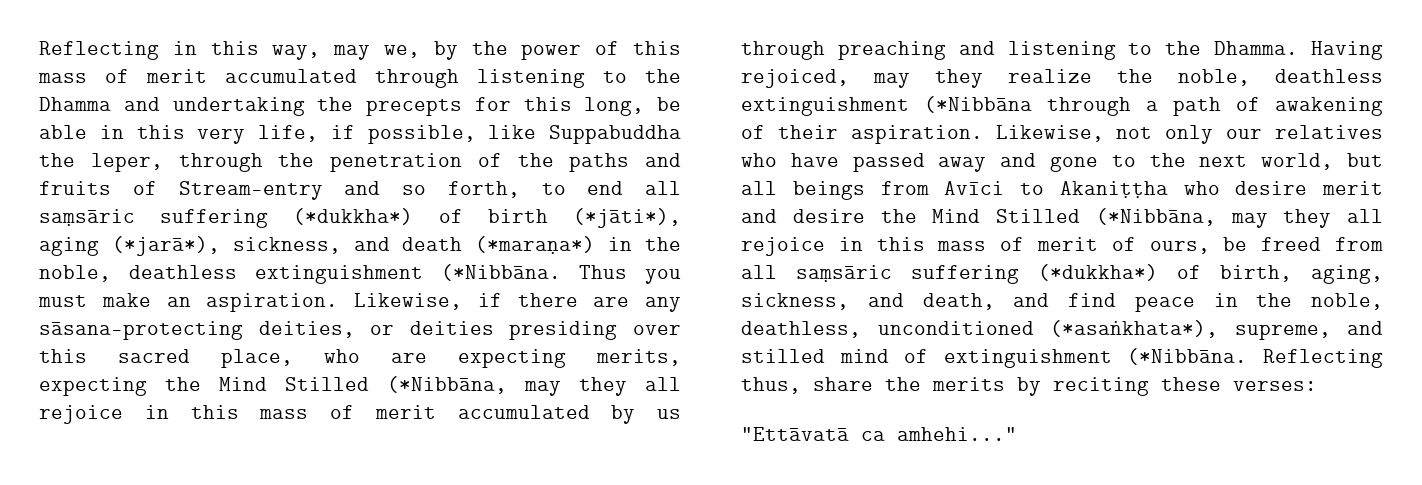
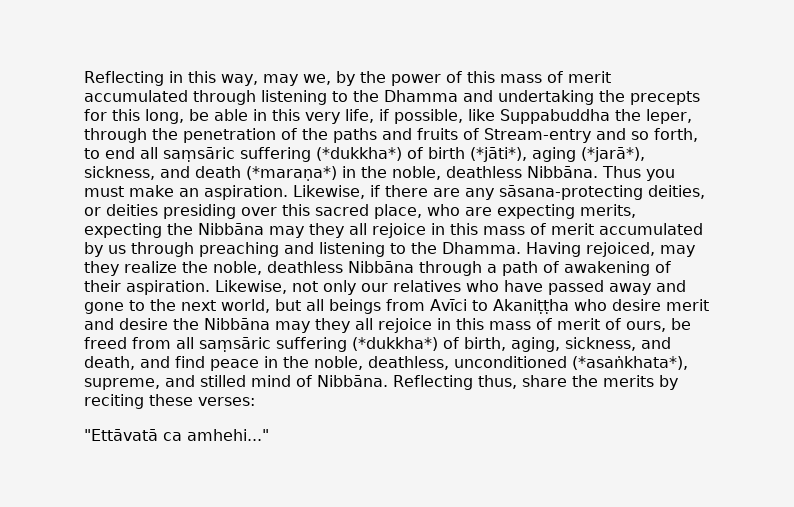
- Reflecting in this way, may we, by the power of this mass of merit accumulated through listening to the Dhamma and undertaking the precepts for this long, be able in this very life, if possible, like Suppabuddha the leper, through the penetration of the paths and fruits of Stream-entry and so forth, to end all saṃsāric suffering (*dukkha*) of birth (*jāti*), aging (*jarā*), sickness, and death (*maraṇa*) in the noble, deathless extinguishment (*Nibbāna.
+ Reflecting in this way, may we, by the power of this mass of merit accumulated through listening to the Dhamma and undertaking the precepts for this long, be able in this very life, if possible, like Suppabuddha the leper, through the penetration of the paths and fruits of Stream-entry and so forth, to end all saṃsāric suffering (*dukkha*) of birth (*jāti*), aging (*jarā*), sickness, and death (*maraṇa*) in the noble, deathless Nibbāna.
- Likewise, if there are any sāsana-protecting deities, or deities presiding over this sacred place, who are expecting merits, expecting the Mind Stilled (*Nibbāna, may they all rejoice in this mass of merit accumulated by us through preaching and listening to the Dhamma.
+ Likewise, if there are any sāsana-protecting deities, or deities presiding over this sacred place, who are expecting merits, expecting the Nibbāna may they all rejoice in this mass of merit accumulated by us through preaching and listening to the Dhamma.
- Having rejoiced, may they realize the noble, deathless extinguishment (*Nibbāna through a path of awakening of their aspiration.
+ Having rejoiced, may they realize the noble, deathless Nibbāna through a path of awakening of their aspiration.
- Likewise, not only our relatives who have passed away and gone to the next world, but all beings from Avīci to Akaniṭṭha who desire merit and desire the Mind Stilled (*Nibbāna, may they all rejoice in this mass of merit of ours, be freed from all saṃsāric suffering (*dukkha*) of birth, aging, sickness, and death, and find peace in the noble, deathless, unconditioned (*asaṅkhata*), supreme, and stilled mind of extinguishment (*Nibbāna.
+ Likewise, not only our relatives who have passed away and gone to the next world, but all beings from Avīci to Akaniṭṭha who desire merit and desire the Nibbāna may they all rejoice in this mass of merit of ours, be freed from all saṃsāric suffering (*dukkha*) of birth, aging, sickness, and death, and find peace in the noble, deathless, unconditioned (*asaṅkhata*), supreme, and stilled mind of Nibbāna.

